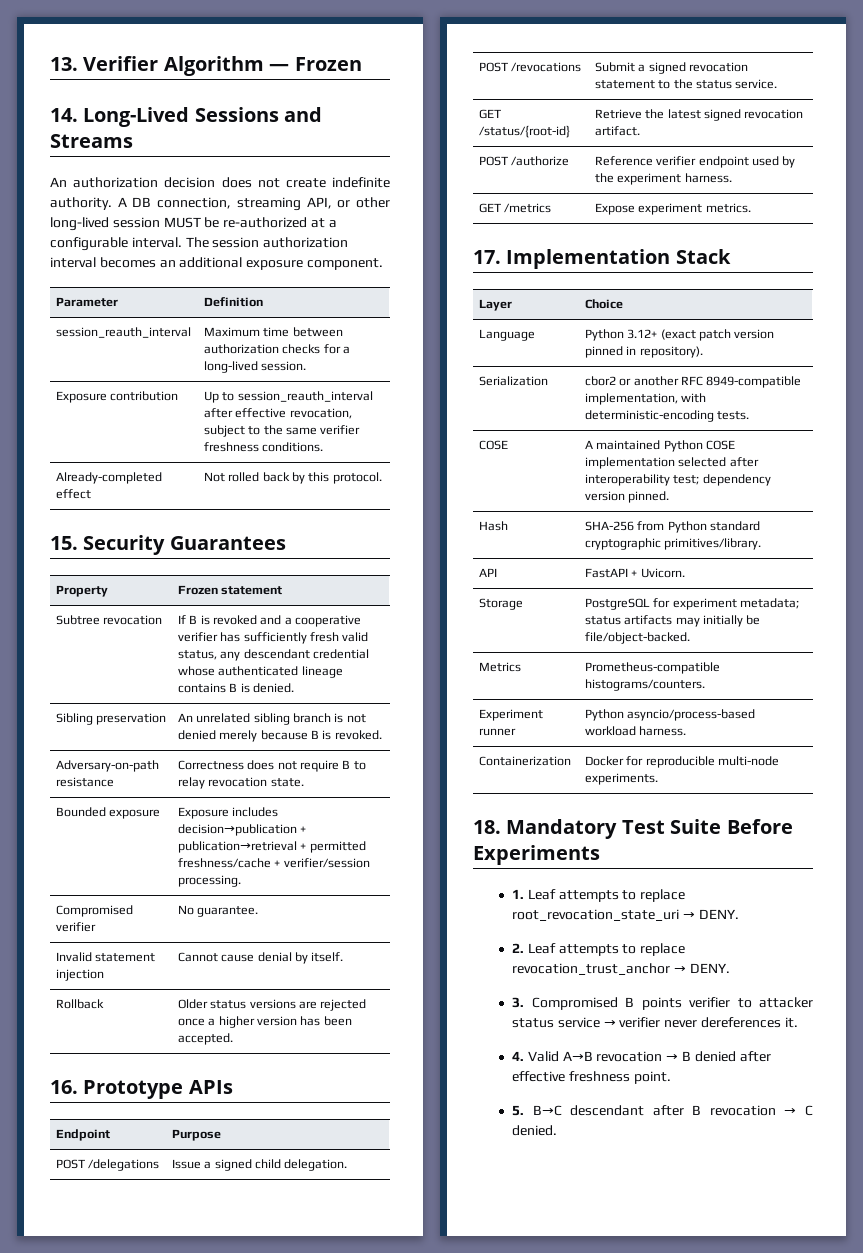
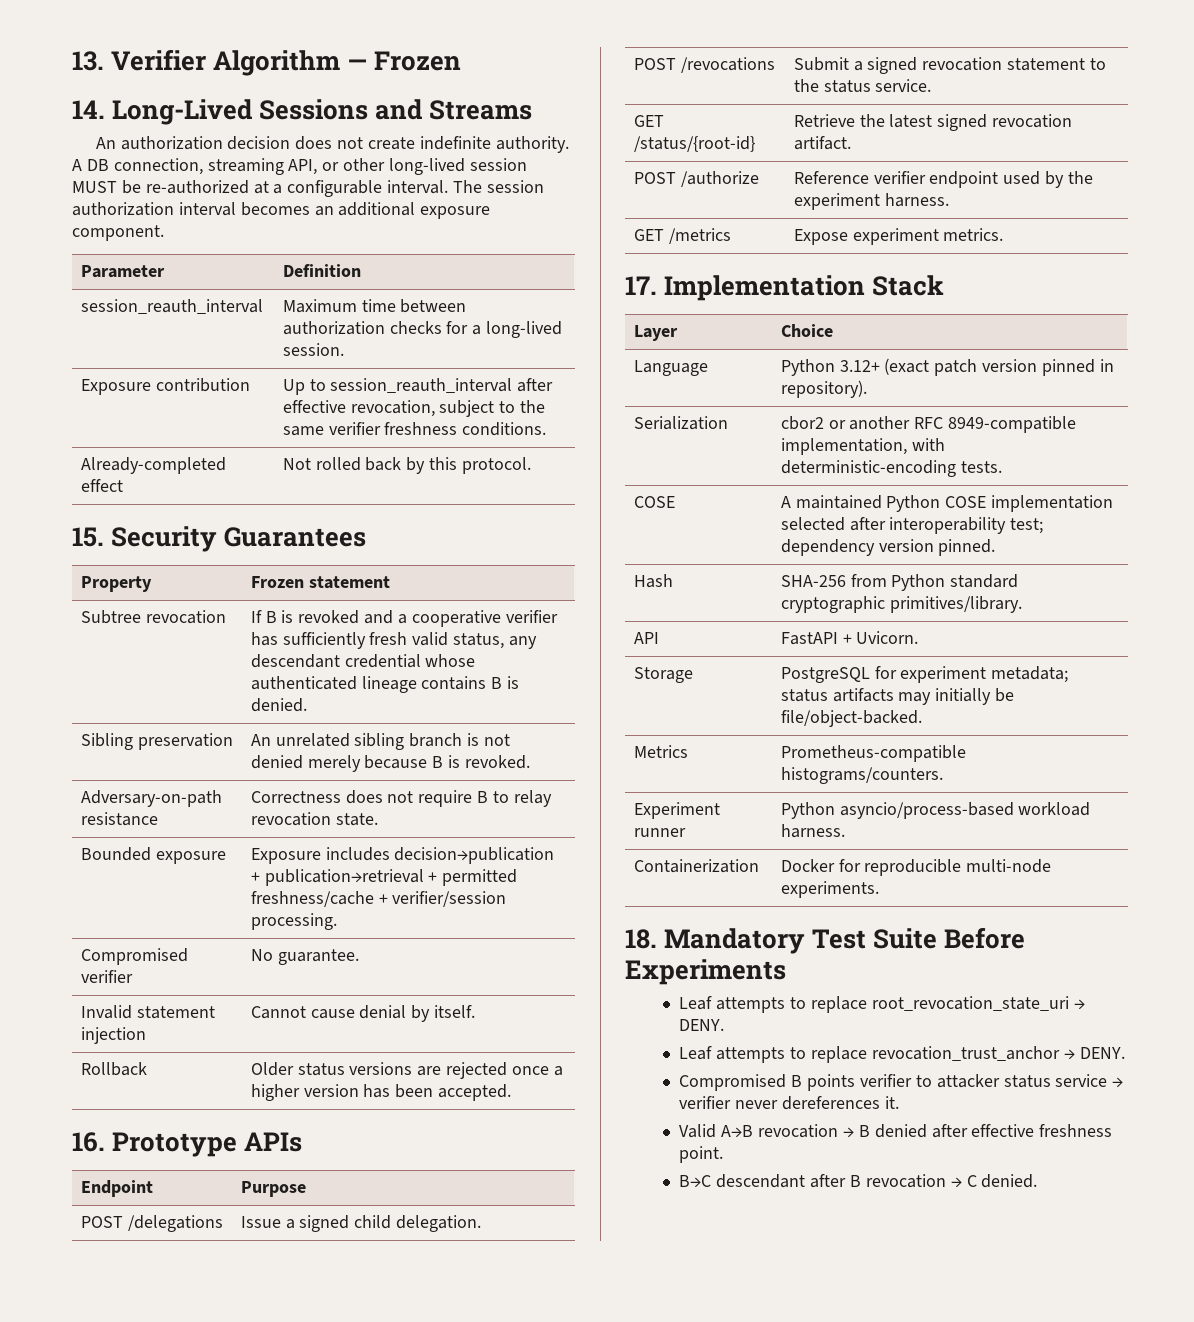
- 1. Leaf attempts to replace root_revocation_state_uri → DENY.
+ Leaf attempts to replace root_revocation_state_uri → DENY.
- 2. Leaf attempts to replace revocation_trust_anchor → DENY.
+ Leaf attempts to replace revocation_trust_anchor → DENY.
- 3. Compromised B points verifier to attacker status service → verifier never dereferences it.
+ Compromised B points verifier to attacker status service → verifier never dereferences it.
- 4. Valid A→B revocation → B denied after effective freshness point.
+ Valid A→B revocation → B denied after effective freshness point.
- 5. B→C descendant after B revocation → C denied.
+ B→C descendant after B revocation → C denied.

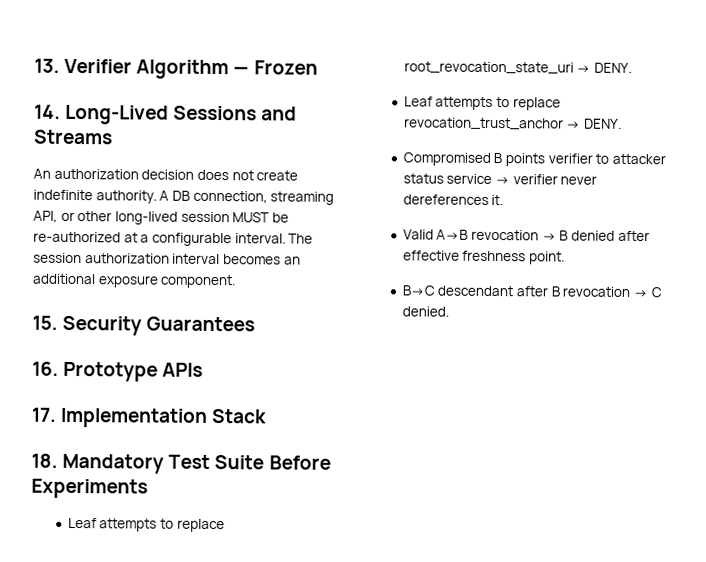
- Parameter | Definition
- session_reauth_interval | Maximum time between authorization checks for a long-lived session.
- Exposure contribution | Up to session_reauth_interval after effective revocation, subject to the same verifier freshness conditions.
- Already-completed effect | Not rolled back by this protocol.
  15. Security Guarantees
- Property | Frozen statement
- Subtree revocation | If B is revoked and a cooperative verifier has sufficiently fresh valid status, any descendant credential whose authenticated lineage contains B is denied.
- Sibling preservation | An unrelated sibling branch is not denied merely because B is revoked.
- Adversary-on-path resistance | Correctness does not require B to relay revocation state.
- Bounded exposure | Exposure includes decision→publication + publication→retrieval + permitted freshness/cache + verifier/session processing.
- Compromised verifier | No guarantee.
- Invalid statement injection | Cannot cause denial by itself.
- Rollback | Older status versions are rejected once a higher version has been accepted.
  16. Prototype APIs
- Endpoint | Purpose
- POST /delegations | Issue a signed child delegation.
- POST /revocations | Submit a signed revocation statement to the status service.
- GET /status/{root-id} | Retrieve the latest signed revocation artifact.
- POST /authorize | Reference verifier endpoint used by the experiment harness.
- GET /metrics | Expose experiment metrics.
  17. Implementation Stack
- Layer | Choice
- Language | Python 3.12+ (exact patch version pinned in repository).
- Serialization | cbor2 or another RFC 8949-compatible implementation, with deterministic-encoding tests.
- COSE | A maintained Python COSE implementation selected after interoperability test; dependency version pinned.
- Hash | SHA-256 from Python standard cryptographic primitives/library.
- API | FastAPI + Uvicorn.
- Storage | PostgreSQL for experiment metadata; status artifacts may initially be file/object-backed.
- Metrics | Prometheus-compatible histograms/counters.
- Experiment runner | Python asyncio/process-based workload harness.
- Containerization | Docker for reproducible multi-node experiments.

